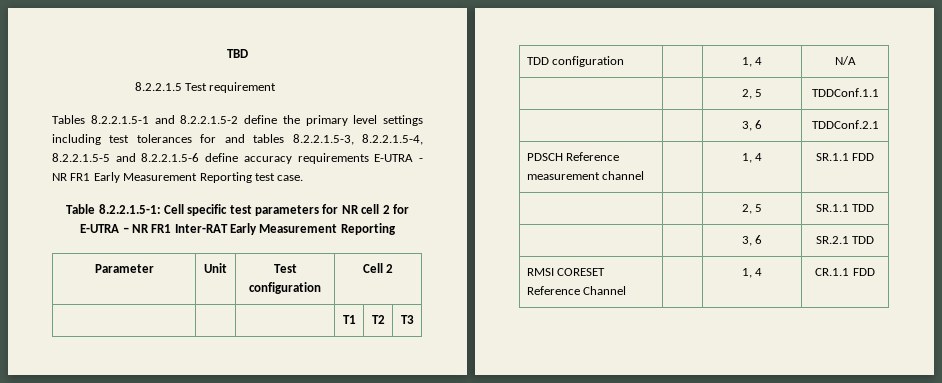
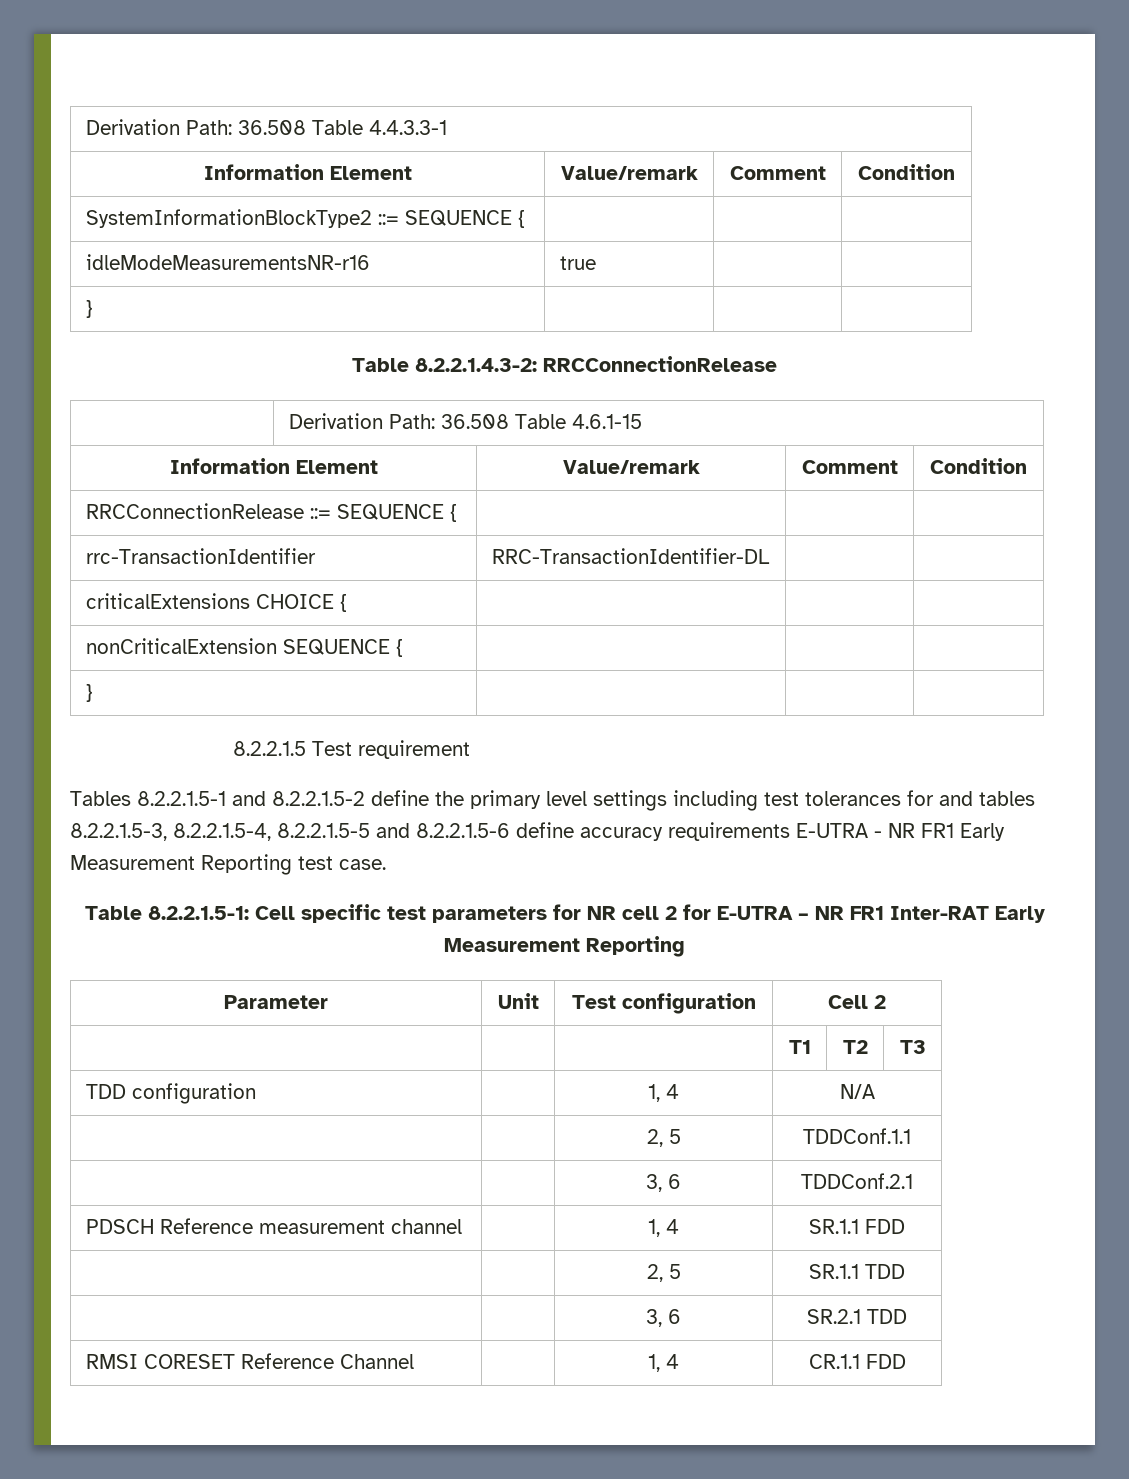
- TBD
+ Derivation Path: 36.508 Table 4.4.3.3-1
+ Information Element | Value/remark | Comment | Condition
+ SystemInformationBlockType2 ::= SEQUENCE { | | |
+ idleModeMeasurementsNR-r16 | true | |
+ } | | |
+ Table 8.2.2.1.4.3-2: RRCConnectionRelease
+ | Derivation Path: 36.508 Table 4.6.1-15
+ Information Element | Value/remark | Comment | Condition
+ RRCConnectionRelease ::= SEQUENCE { | | |
+ rrc-TransactionIdentifier | RRC-TransactionIdentifier-DL | |
+ criticalExtensions CHOICE { | | |
+ nonCriticalExtension SEQUENCE { | | |
+ } | | |

